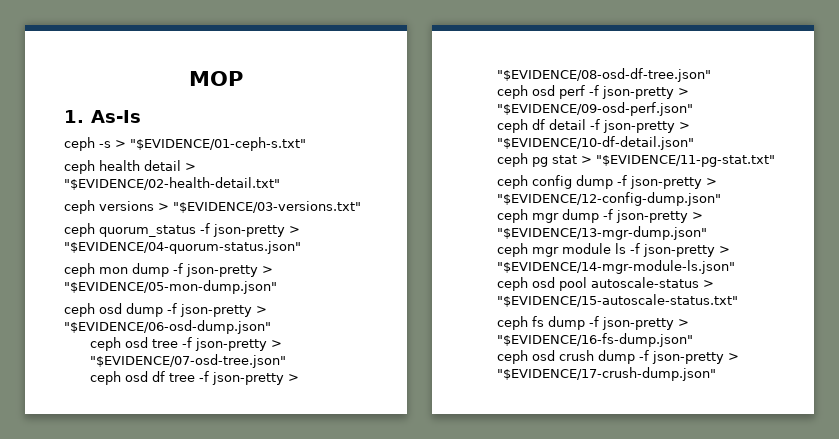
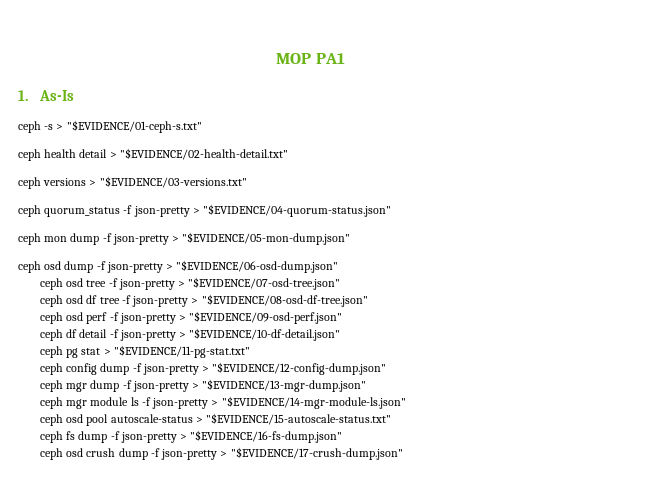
- MOP
+ MOP PA1

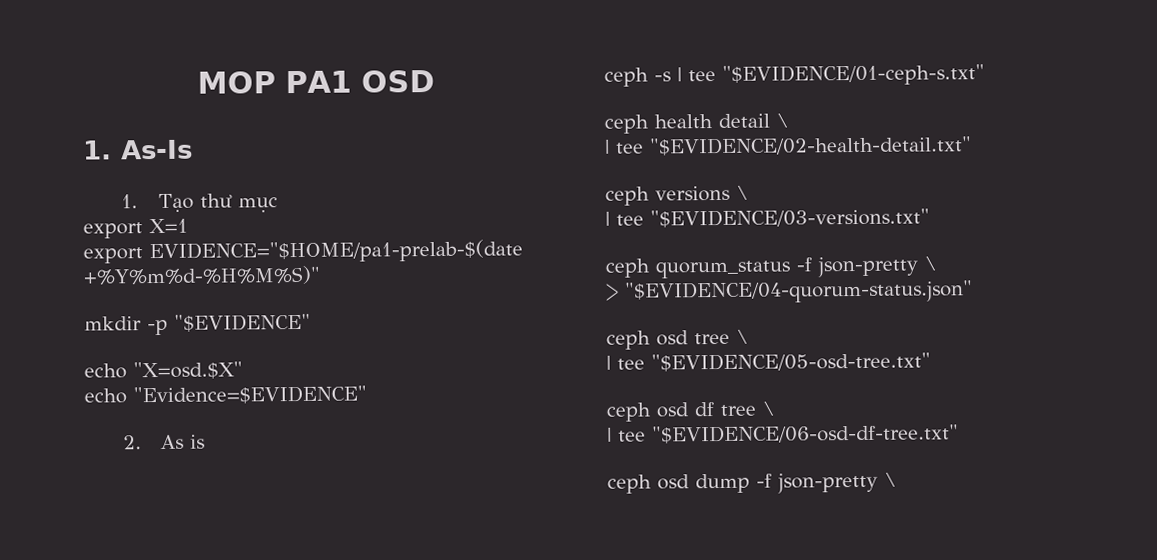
- MOP PA1
+ MOP PA1 OSD
+ 1. Tạo thư mục
+ export X=1
+ export EVIDENCE="$HOME/pa1-prelab-$(date +%Y%m%d-%H%M%S)"
+ mkdir -p "$EVIDENCE"
+ echo "X=osd.$X"
+ echo "Evidence=$EVIDENCE"
+ 2. As is
- ceph -s > "$EVIDENCE/01-ceph-s.txt"
+ ceph -s | tee "$EVIDENCE/01-ceph-s.txt"
- ceph health detail > "$EVIDENCE/02-health-detail.txt"
+ ceph health detail \
+ | tee "$EVIDENCE/02-health-detail.txt"
- ceph versions > "$EVIDENCE/03-versions.txt"
+ ceph versions \
+ | tee "$EVIDENCE/03-versions.txt"
- ceph quorum_status -f json-pretty > "$EVIDENCE/04-quorum-status.json"
+ ceph quorum_status -f json-pretty \
+ > "$EVIDENCE/04-quorum-status.json"
- ceph mon dump -f json-pretty > "$EVIDENCE/05-mon-dump.json"
+ ceph osd tree \
+ | tee "$EVIDENCE/05-osd-tree.txt"
+ ceph osd df tree \
+ | tee "$EVIDENCE/06-osd-df-tree.txt"
- ceph osd dump -f json-pretty > "$EVIDENCE/06-osd-dump.json"
- ceph osd tree -f json-pretty > "$EVIDENCE/07-osd-tree.json"
- ceph osd df tree -f json-pretty > "$EVIDENCE/08-osd-df-tree.json"
- ceph osd perf -f json-pretty > "$EVIDENCE/09-osd-perf.json"
- ceph df detail -f json-pretty > "$EVIDENCE/10-df-detail.json"
- ceph pg stat > "$EVIDENCE/11-pg-stat.txt"
- ceph config dump -f json-pretty > "$EVIDENCE/12-config-dump.json"
- ceph mgr dump -f json-pretty > "$EVIDENCE/13-mgr-dump.json"
- ceph mgr module ls -f json-pretty > "$EVIDENCE/14-mgr-module-ls.json"
- ceph osd pool autoscale-status > "$EVIDENCE/15-autoscale-status.txt"
- ceph fs dump -f json-pretty > "$EVIDENCE/16-fs-dump.json"
- ceph osd crush dump -f json-pretty > "$EVIDENCE/17-crush-dump.json"
+ ceph osd dump -f json-pretty \

